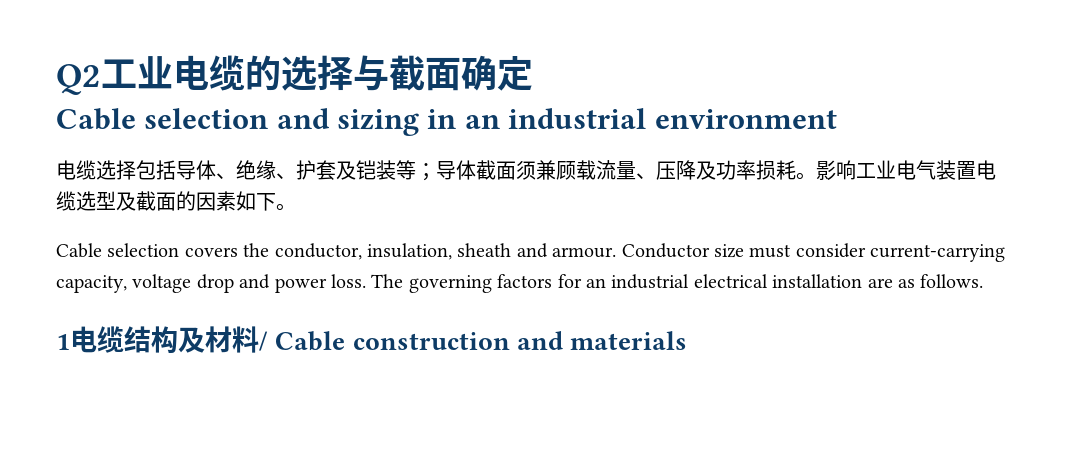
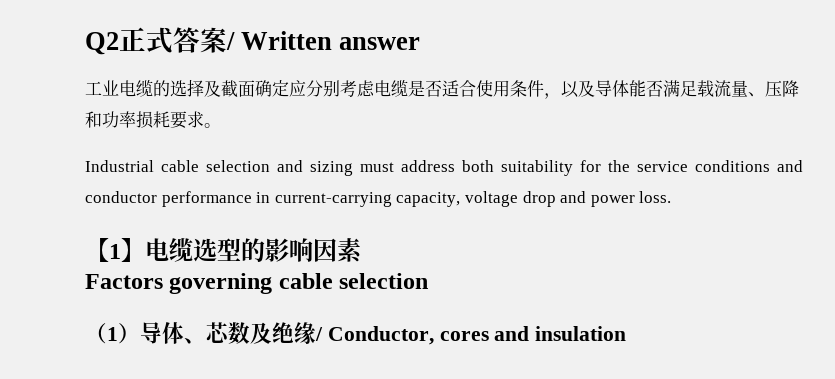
- Q2工业电缆的选择与截面确定
- Cable selection and sizing in an industrial environment
- 电缆选择包括导体、绝缘、护套及铠装等；导体截面须兼顾载流量、压降及功率损耗。影响工业电气装置电缆选型及截面的因素如下。
- Cable selection covers the conductor, insulation, sheath and armour. Conductor size must consider current-carrying capacity, voltage drop and power loss. The governing factors for an industrial electrical installation are as follows.
- 1电缆结构及材料/ Cable construction and materials
+ Q2正式答案/ Written answer
+ 工业电缆的选择及截面确定应分别考虑电缆是否适合使用条件，以及导体能否满足载流量、压降和功率损耗要求。
+ Industrial cable selection and sizing must address both suitability for the service conditions and conductor performance in current-carrying capacity, voltage drop and power loss.
+ 【1】电缆选型的影响因素
+ Factors governing cable selection
+ （1）导体、芯数及绝缘/ Conductor, cores and insulation

